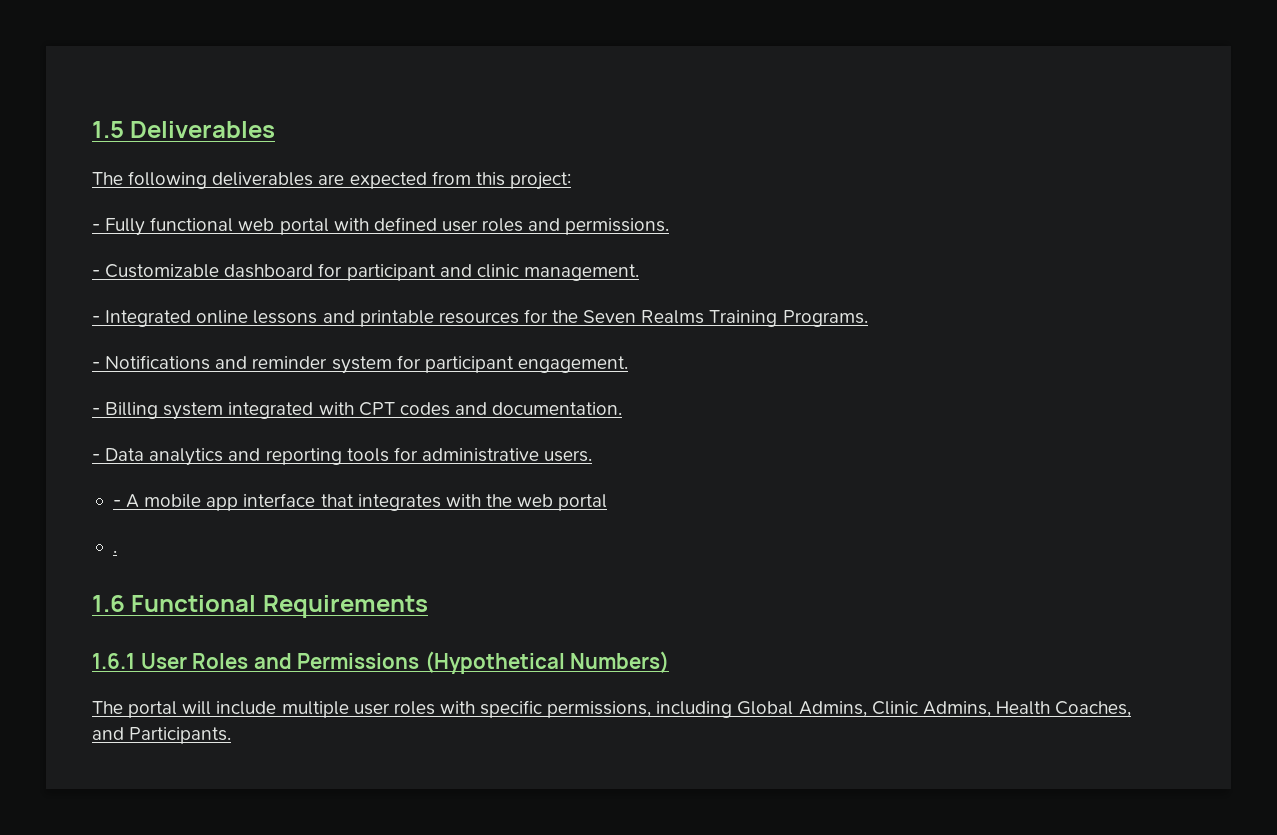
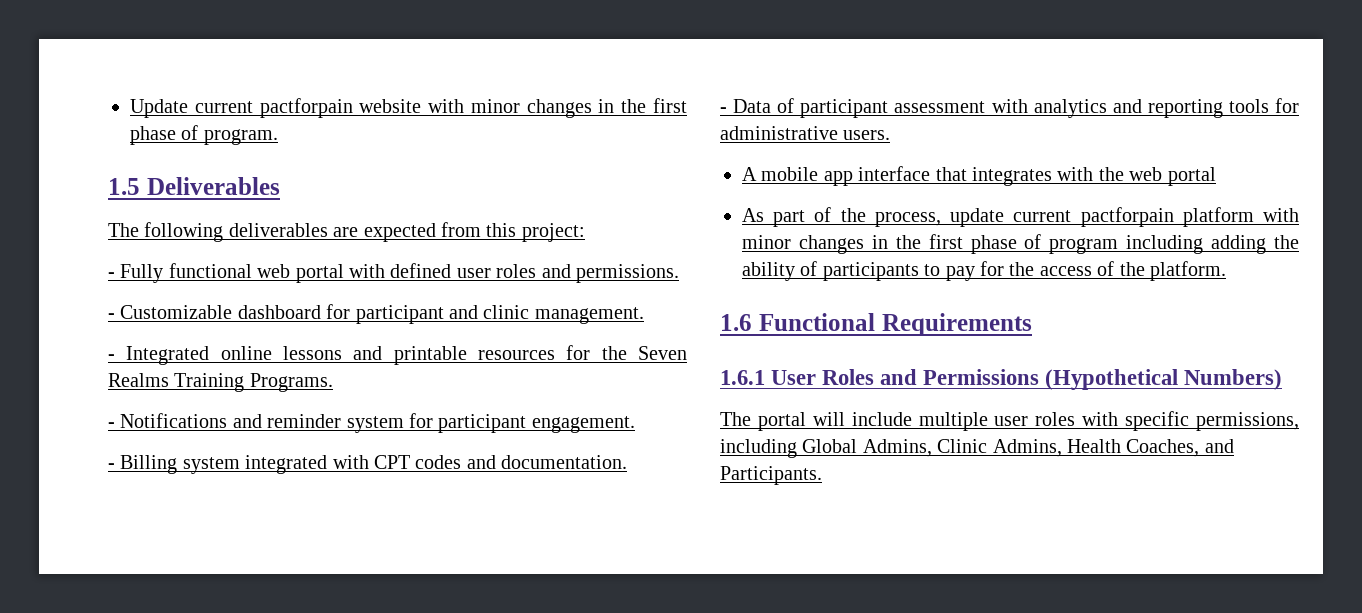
+ Update current pactforpain website with minor changes in the first phase of program.
- - Data analytics and reporting tools for administrative users.
+ - Data of participant assessment with analytics and reporting tools for administrative users.
- - A mobile app interface that integrates with the web portal
+ A mobile app interface that integrates with the web portal
- .
+ As part of the process, update current pactforpain platform with minor changes in the first phase of program including adding the ability of participants to pay for the access of the platform.

